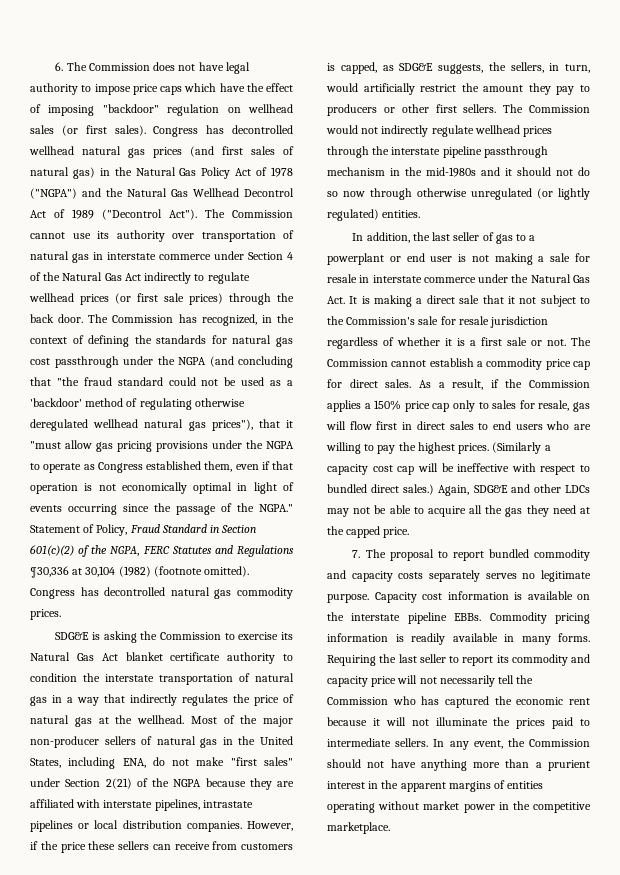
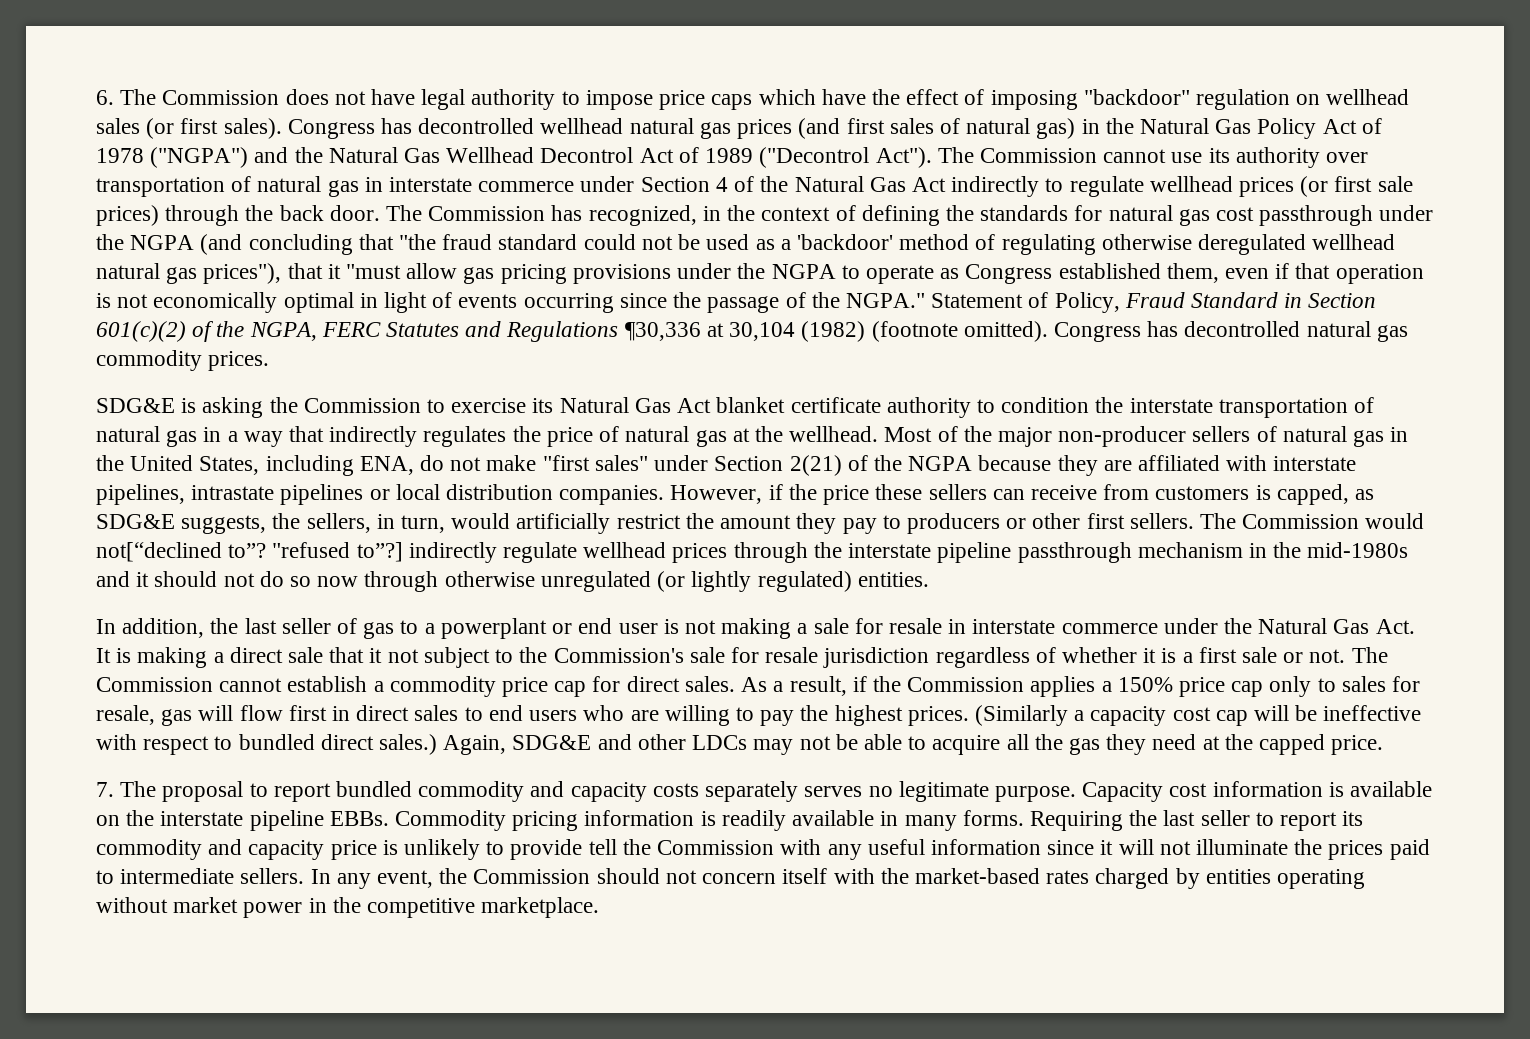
- The Commission would not indirectly regulate wellhead prices through the interstate pipeline passthrough mechanism in the mid-1980s and it should not do so now through otherwise unregulated (or lightly regulated) entities.
+ The Commission would not[“declined to”? "refused to”?] indirectly regulate wellhead prices through the interstate pipeline passthrough mechanism in the mid-1980s and it should not do so now through otherwise unregulated (or lightly regulated) entities.
- Requiring the last seller to report its commodity and capacity price will not necessarily tell the Commission who has captured the economic rent because it will not illuminate the prices paid to intermediate sellers.
+ Requiring the last seller to report its commodity and capacity price is unlikely to provide tell the Commission with any useful information since it will not illuminate the prices paid to intermediate sellers.
- In any event, the Commission should not have anything more than a prurient interest in the apparent margins of entities operating without market power in the competitive marketplace.
+ In any event, the Commission should not concern itself with the market-based rates charged by entities operating without market power in the competitive marketplace.

